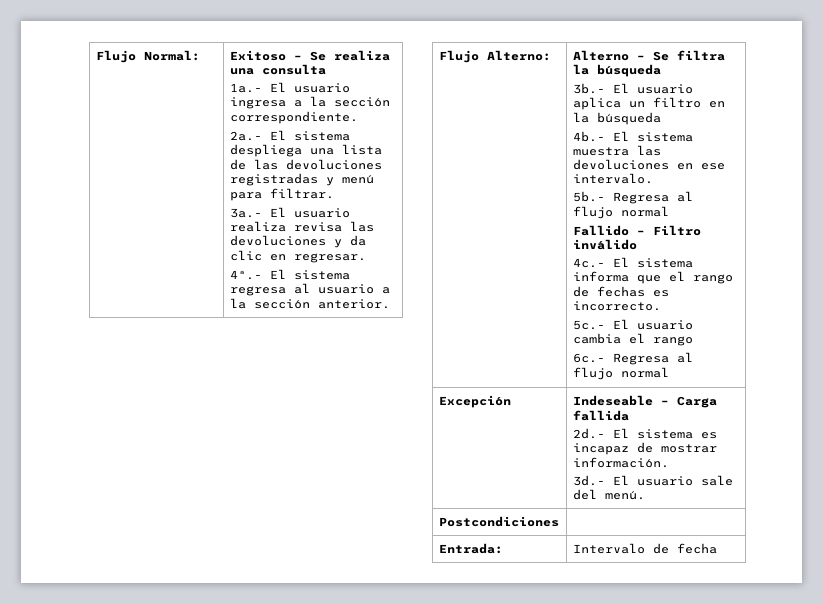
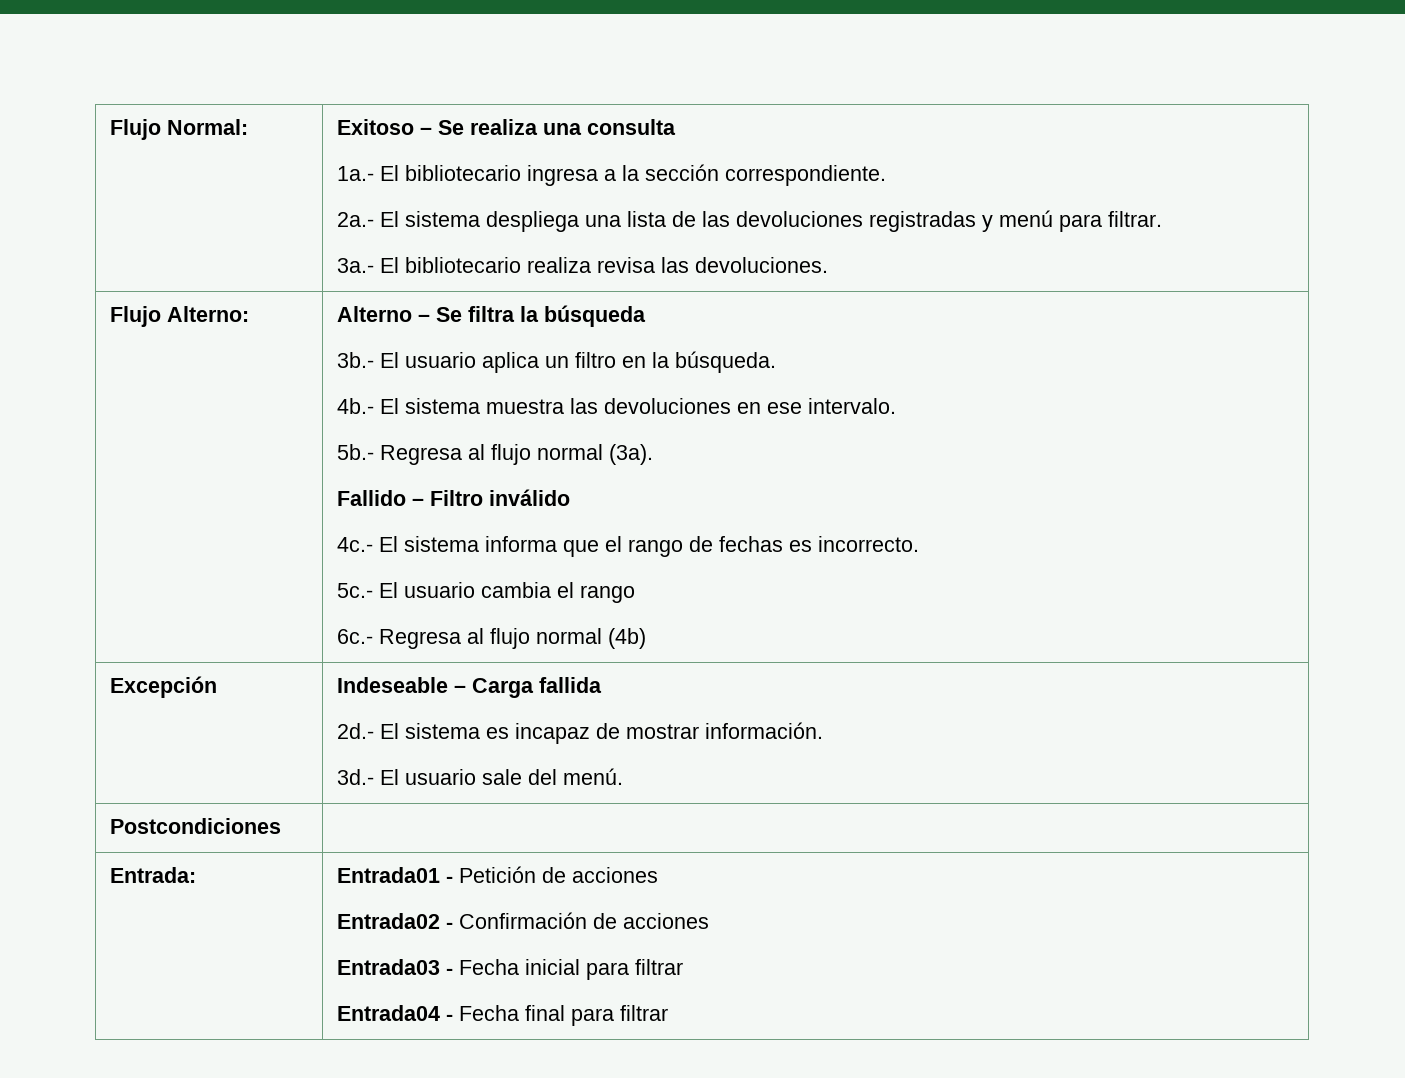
- 1a.- El usuario ingresa a la sección correspondiente.
+ 1a.- El bibliotecario ingresa a la sección correspondiente.
- 3a.- El usuario realiza revisa las devoluciones y da clic en regresar.
- 4ª.- El sistema regresa al usuario a la sección anterior.
+ 3a.- El bibliotecario realiza revisa las devoluciones.
- 3b.- El usuario aplica un filtro en la búsqueda
+ 3b.- El usuario aplica un filtro en la búsqueda.
- 5b.- Regresa al flujo normal
+ 5b.- Regresa al flujo normal (3a).
- 6c.- Regresa al flujo normal
+ 6c.- Regresa al flujo normal (4b)
- Entrada: | Intervalo de fecha
+ Entrada: | Entrada01 - Petición de acciones
+ Entrada02 - Confirmación de acciones
+ Entrada03 - Fecha inicial para filtrar
+ Entrada04 - Fecha final para filtrar

